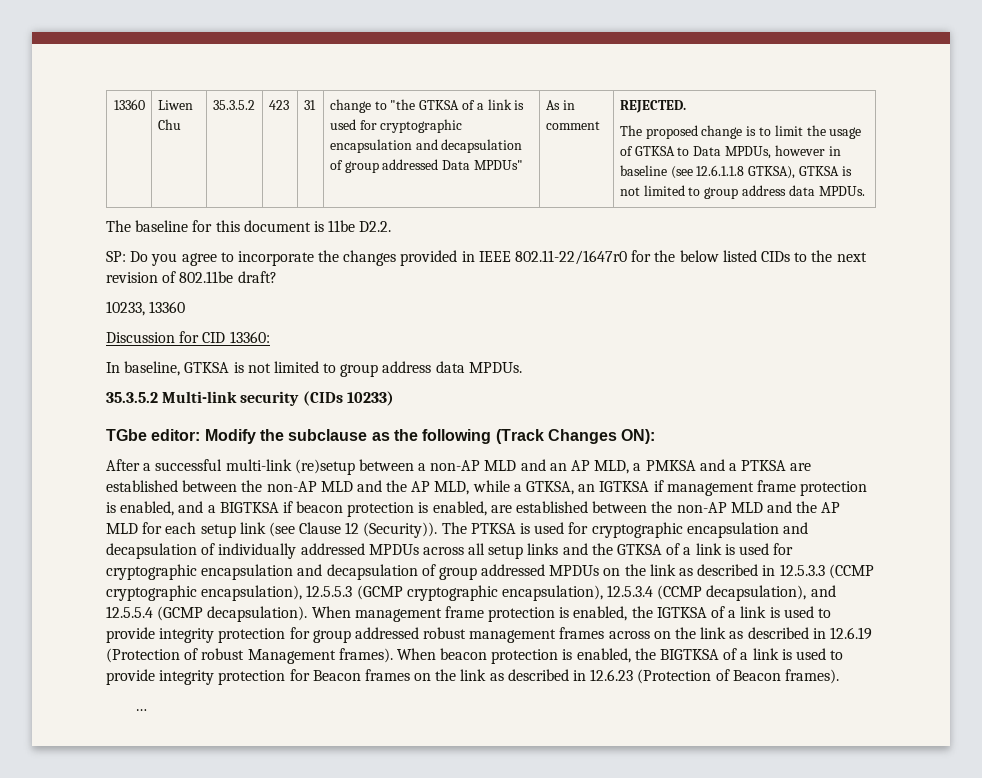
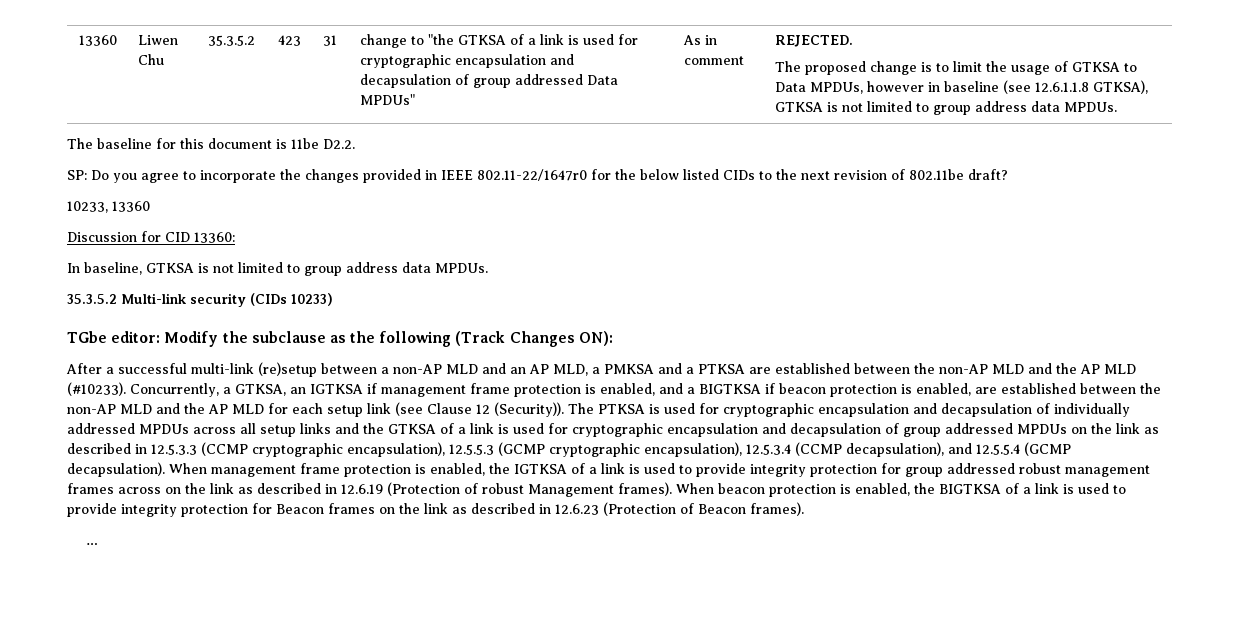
- After a successful multi-link (re)setup between a non-AP MLD and an AP MLD, a PMKSA and a PTKSA are established between the non-AP MLD and the AP MLD, while a GTKSA, an IGTKSA if management frame protection is enabled, and a BIGTKSA if beacon protection is enabled, are established between the non-AP MLD and the AP MLD for each setup link (see Clause 12 (Security)).
+ After a successful multi-link (re)setup between a non-AP MLD and an AP MLD, a PMKSA and a PTKSA are established between the non-AP MLD and the AP MLD (#10233). Concurrently, a GTKSA, an IGTKSA if management frame protection is enabled, and a BIGTKSA if beacon protection is enabled, are established between the non-AP MLD and the AP MLD for each setup link (see Clause 12 (Security)).

